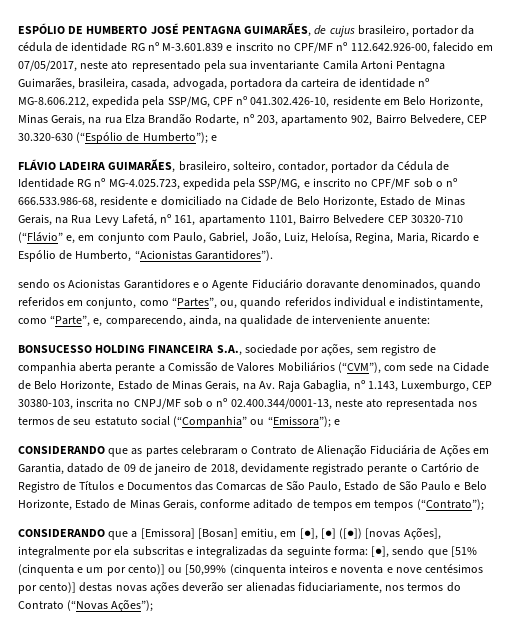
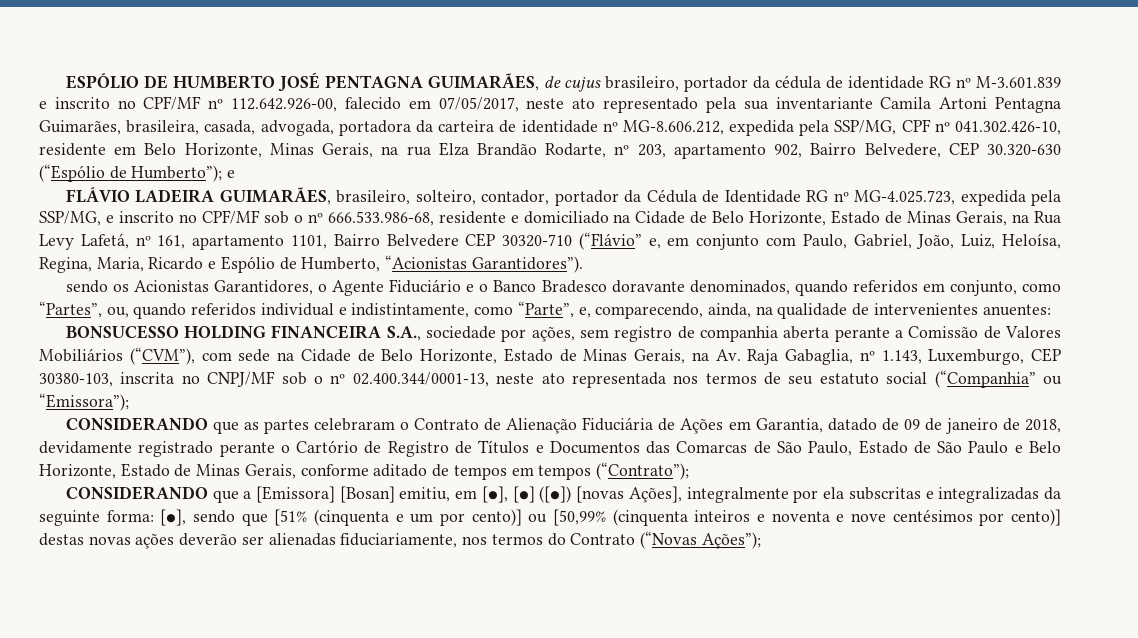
- sendo os Acionistas Garantidores e o Agente Fiduciário doravante denominados, quando referidos em conjunto, como “Partes”, ou, quando referidos individual e indistintamente, como “Parte”, e, comparecendo, ainda, na qualidade de interveniente anuente:
+ sendo os Acionistas Garantidores, o Agente Fiduciário e o Banco Bradesco doravante denominados, quando referidos em conjunto, como “Partes”, ou, quando referidos individual e indistintamente, como “Parte”, e, comparecendo, ainda, na qualidade de intervenientes anuentes:
- BONSUCESSO HOLDING FINANCEIRA S.A., sociedade por ações, sem registro de companhia aberta perante a Comissão de Valores Mobiliários (“CVM”), com sede na Cidade de Belo Horizonte, Estado de Minas Gerais, na Av. Raja Gabaglia, nº 1.143, Luxemburgo, CEP 30380-103, inscrita no CNPJ/MF sob o nº 02.400.344/0001-13, neste ato representada nos termos de seu estatuto social (“Companhia” ou “Emissora”); e
+ BONSUCESSO HOLDING FINANCEIRA S.A., sociedade por ações, sem registro de companhia aberta perante a Comissão de Valores Mobiliários (“CVM”), com sede na Cidade de Belo Horizonte, Estado de Minas Gerais, na Av. Raja Gabaglia, nº 1.143, Luxemburgo, CEP 30380-103, inscrita no CNPJ/MF sob o nº 02.400.344/0001-13, neste ato representada nos termos de seu estatuto social (“Companhia” ou “Emissora”);

